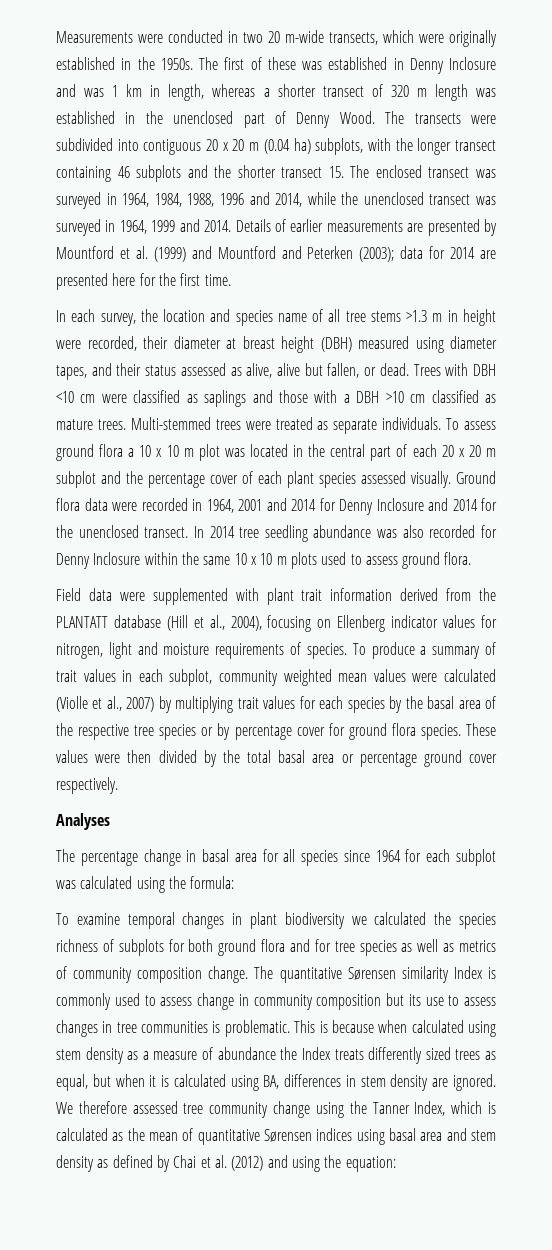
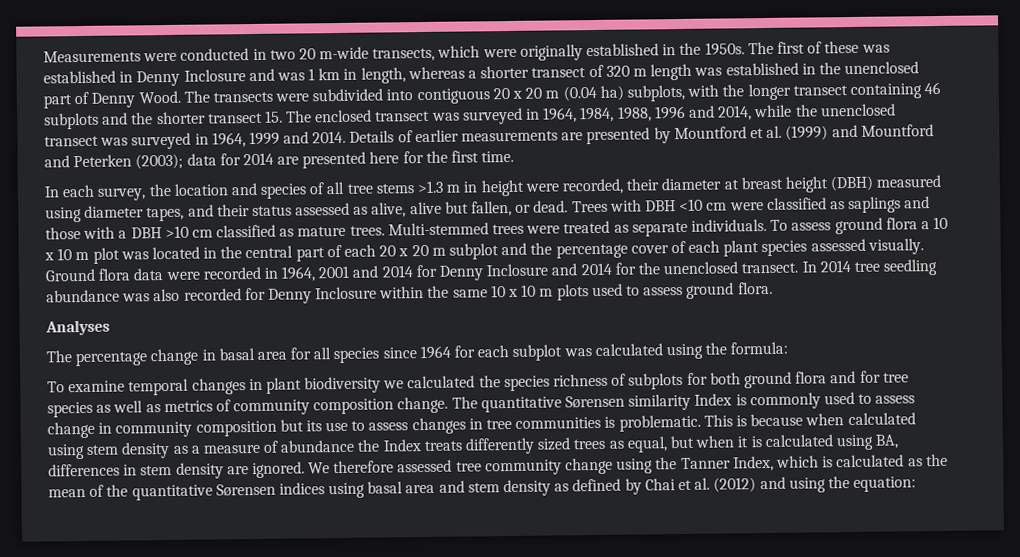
- In each survey, the location and species name of all tree stems >1.3 m in height were recorded, their diameter at breast height (DBH) measured using diameter tapes, and their status assessed as alive, alive but fallen, or dead.
+ In each survey, the location and species of all tree stems >1.3 m in height were recorded, their diameter at breast height (DBH) measured using diameter tapes, and their status assessed as alive, alive but fallen, or dead.
- Field data were supplemented with plant trait information derived from the PLANTATT database (Hill et al., 2004), focusing on Ellenberg indicator values for nitrogen, light and moisture requirements of species. To produce a summary of trait values in each subplot, community weighted mean values were calculated (Violle et al., 2007) by multiplying trait values for each species by the basal area of the respective tree species or by percentage cover for ground flora species. These values were then divided by the total basal area or percentage ground cover respectively.
- We therefore assessed tree community change using the Tanner Index, which is calculated as the mean of quantitative Sørensen indices using basal area and stem density as defined by Chai et al. (2012) and using the equation:
+ We therefore assessed tree community change using the Tanner Index, which is calculated as the mean of the quantitative Sørensen indices using basal area and stem density as defined by Chai et al. (2012) and using the equation:

